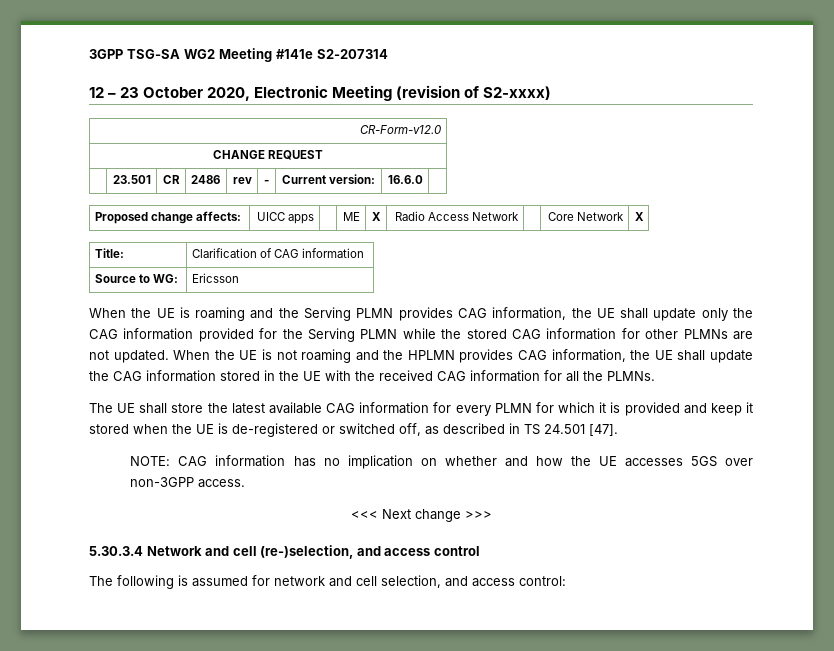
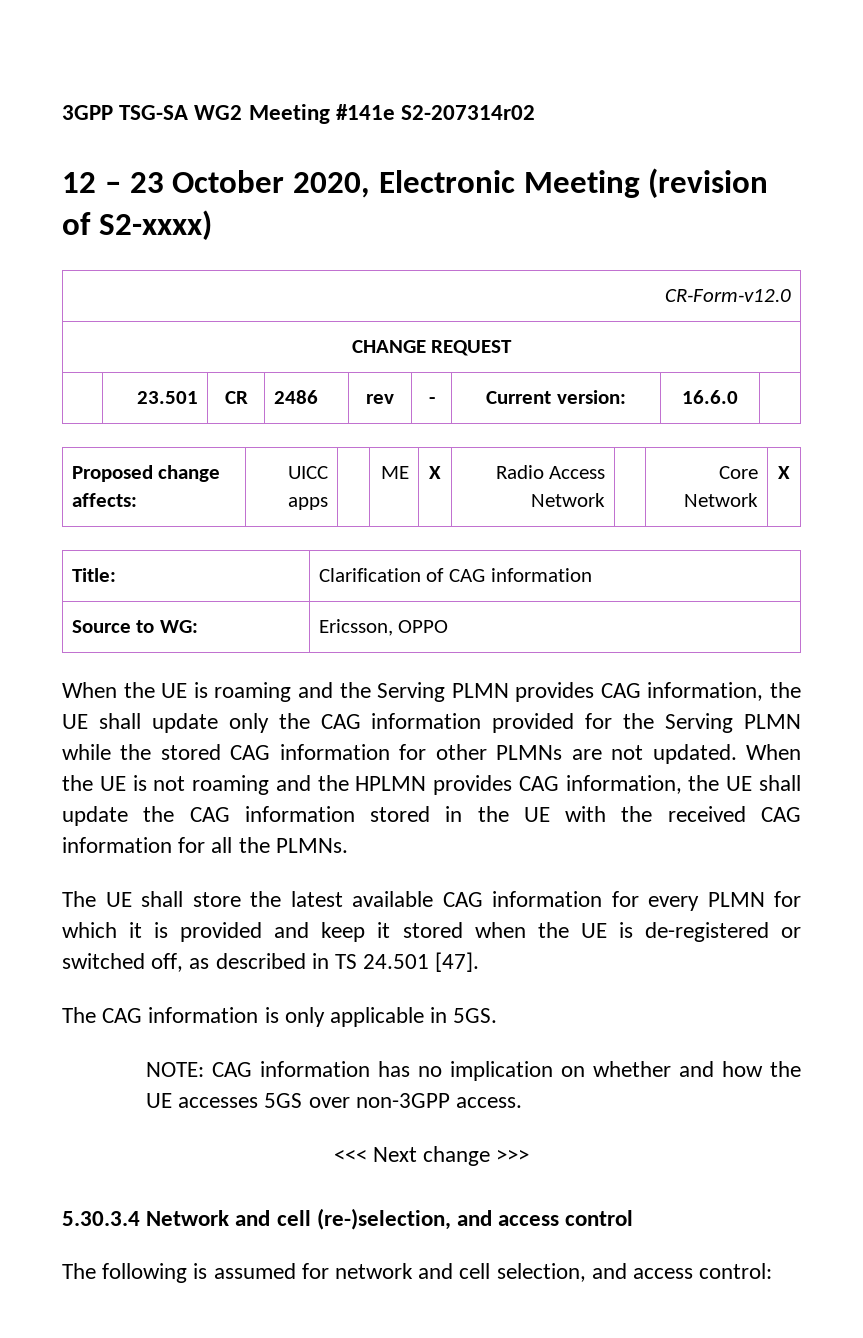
- 3GPP TSG-SA WG2 Meeting #141e S2-207314
+ 3GPP TSG-SA WG2 Meeting #141e S2-207314r02
- Source to WG: | Ericsson
+ Source to WG: | Ericsson, OPPO
+ The CAG information is only applicable in 5GS.

